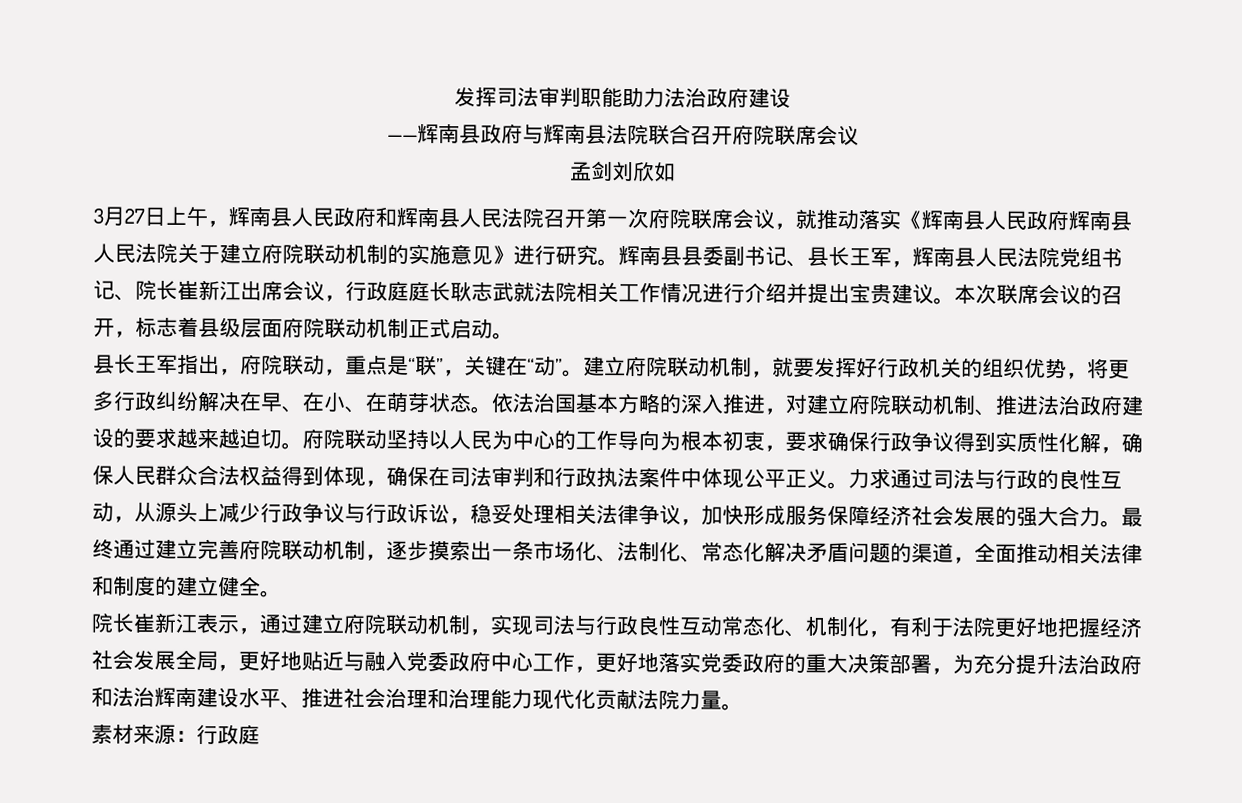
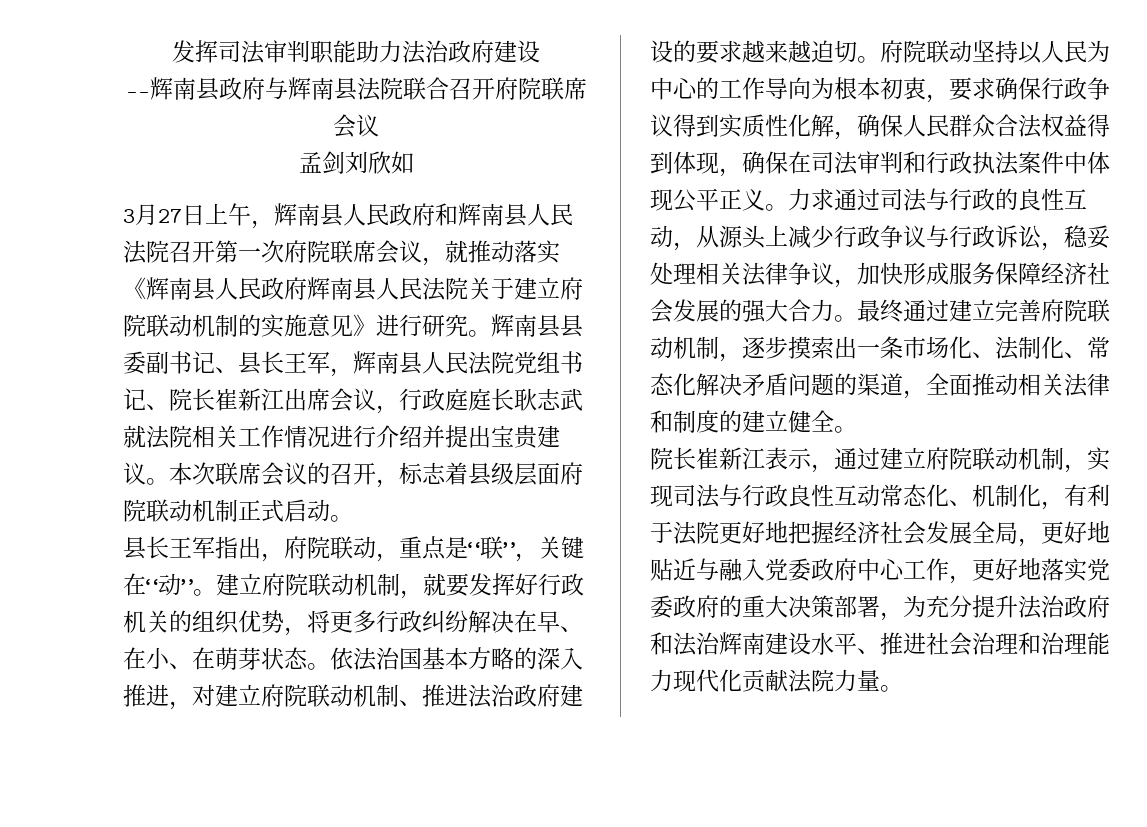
- 素材来源：行政庭

